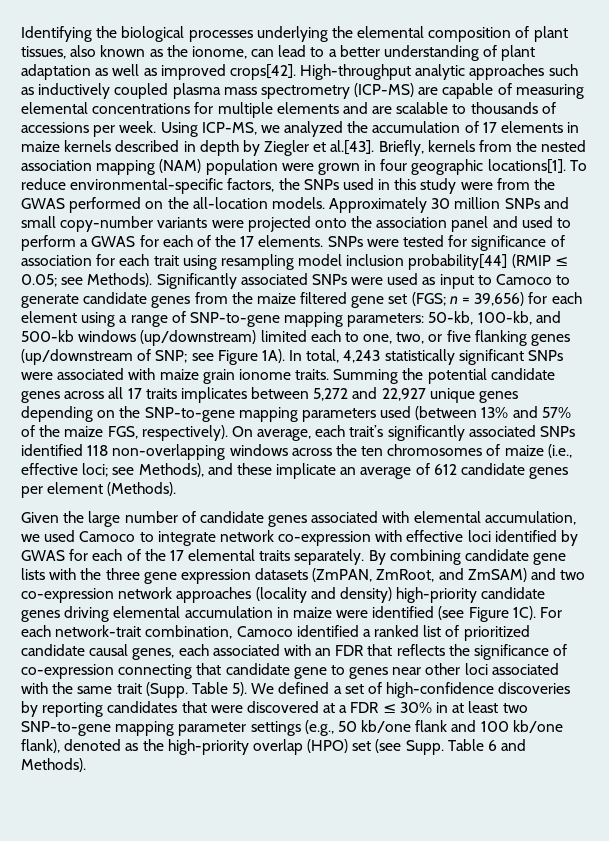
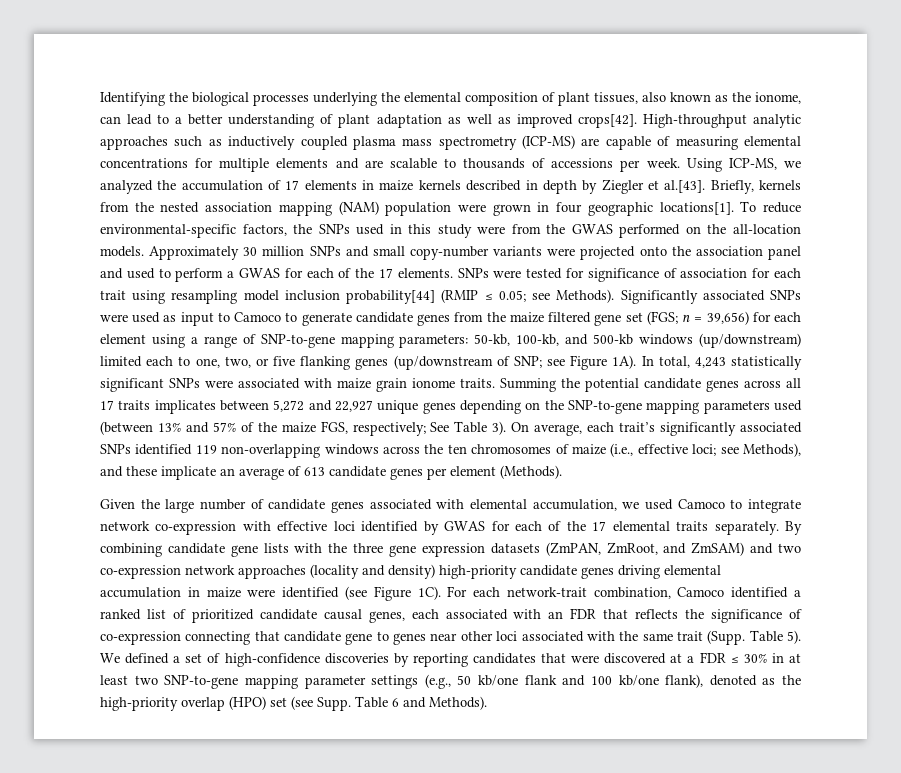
- Summing the potential candidate genes across all 17 traits implicates between 5,272 and 22,927 unique genes depending on the SNP-to-gene mapping parameters used (between 13% and 57% of the maize FGS, respectively).
+ Summing the potential candidate genes across all 17 traits implicates between 5,272 and 22,927 unique genes depending on the SNP-to-gene mapping parameters used (between 13% and 57% of the maize FGS, respectively; See Table 3).
- On average, each trait’s significantly associated SNPs identified 118 non-overlapping windows across the ten chromosomes of maize (i.e., effective loci; see Methods), and these implicate an average of 612 candidate genes per element (Methods).
+ On average, each trait’s significantly associated SNPs identified 119 non-overlapping windows across the ten chromosomes of maize (i.e., effective loci; see Methods), and these implicate an average of 613 candidate genes per element (Methods).

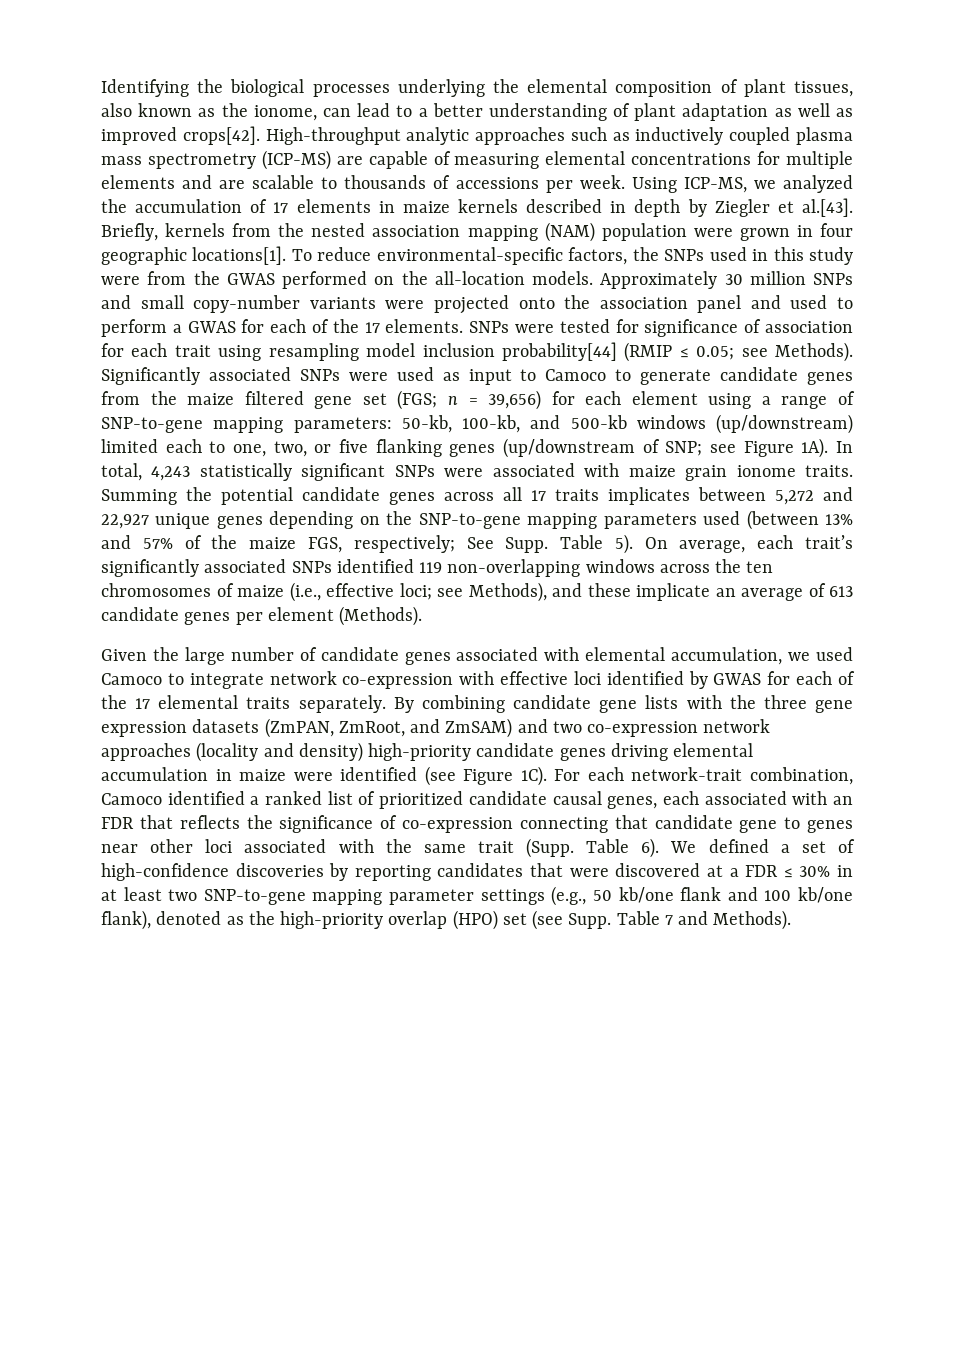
- Summing the potential candidate genes across all 17 traits implicates between 5,272 and 22,927 unique genes depending on the SNP-to-gene mapping parameters used (between 13% and 57% of the maize FGS, respectively; See Table 3).
+ Summing the potential candidate genes across all 17 traits implicates between 5,272 and 22,927 unique genes depending on the SNP-to-gene mapping parameters used (between 13% and 57% of the maize FGS, respectively; See Supp. Table 5).
- Table 5).
+ Table 6).
- Table 6 and Methods).
+ Table 7 and Methods).

